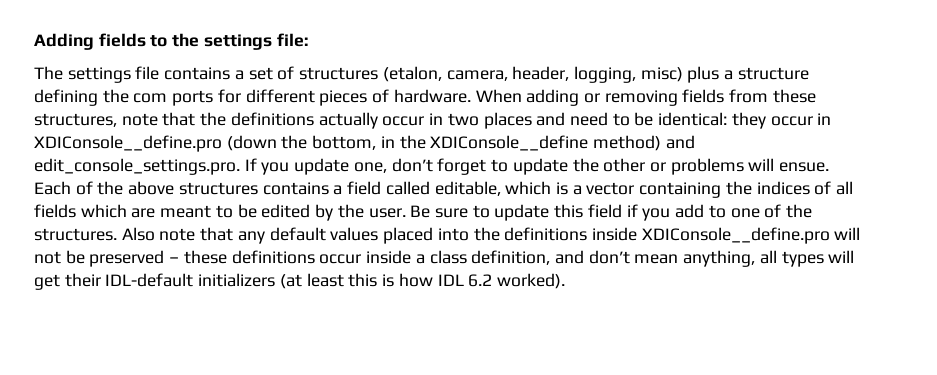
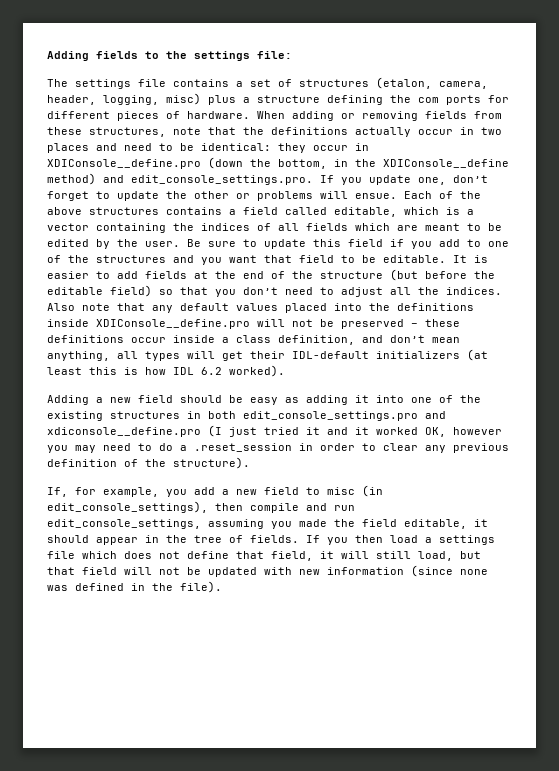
- Be sure to update this field if you add to one of the structures.
+ Be sure to update this field if you add to one of the structures and you want that field to be editable. It is easier to add fields at the end of the structure (but before the editable field) so that you don’t need to adjust all the indices.
+ Adding a new field should be easy as adding it into one of the existing structures in both edit_console_settings.pro and xdiconsole__define.pro (I just tried it and it worked OK, however you may need to do a .reset_session in order to clear any previous definition of the structure).
+ If, for example, you add a new field to misc (in edit_console_settings), then compile and run edit_console_settings, assuming you made the field editable, it should appear in the tree of fields. If you then load a settings file which does not define that field, it will still load, but that field will not be updated with new information (since none was defined in the file).

